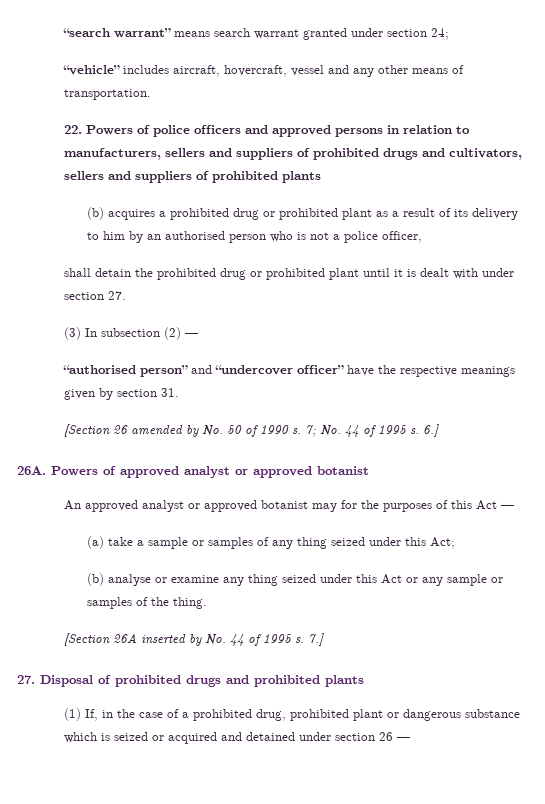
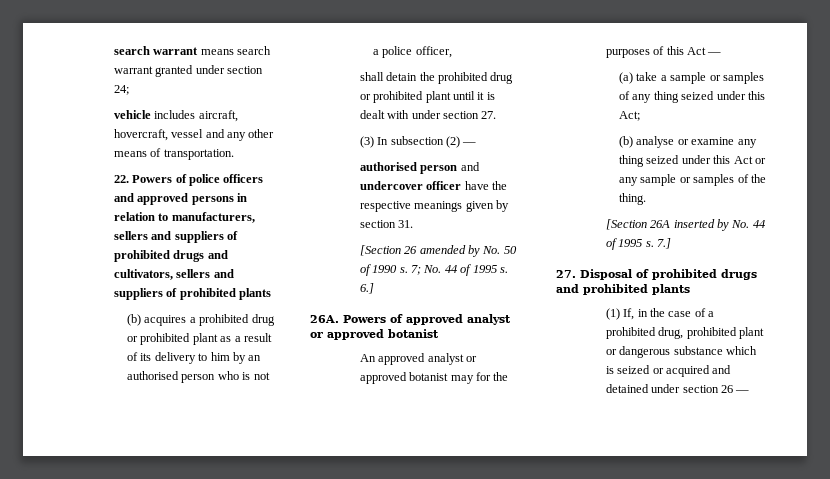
- “search warrant” means search warrant granted under section 24;
+ search warrant means search warrant granted under section 24;
- “vehicle” includes aircraft, hovercraft, vessel and any other means of transportation.
+ vehicle includes aircraft, hovercraft, vessel and any other means of transportation.
- “authorised person” and “undercover officer” have the respective meanings given by section 31.
+ authorised person and undercover officer have the respective meanings given by section 31.

